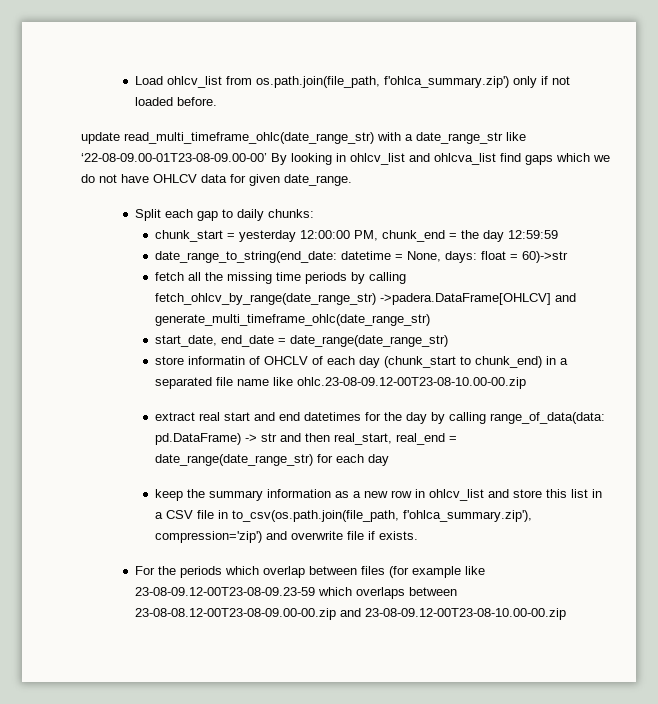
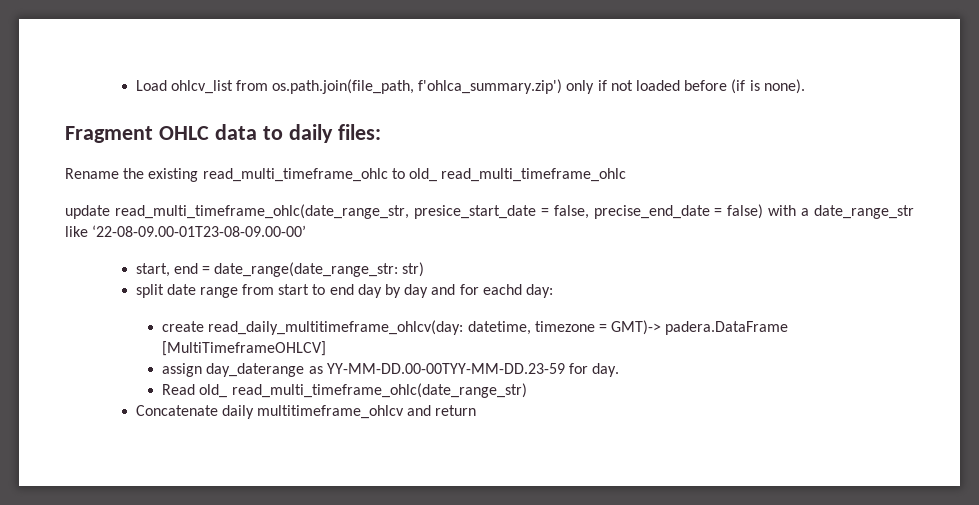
- Load ohlcv_list from os.path.join(file_path, f'ohlca_summary.zip') only if not loaded before.
- update read_multi_timeframe_ohlc(date_range_str) with a date_range_str like ‘22-08-09.00-01T23-08-09.00-00’ By looking in ohlcv_list and ohlcva_list find gaps which we do not have OHLCV data for given date_range.
- Split each gap to daily chunks:
- chunk_start = yesterday 12:00:00 PM, chunk_end = the day 12:59:59
- date_range_to_string(end_date: datetime = None, days: float = 60)->str
- fetch all the missing time periods by calling fetch_ohlcv_by_range(date_range_str) ->padera.DataFrame[OHLCV] and generate_multi_timeframe_ohlc(date_range_str)
- start_date, end_date = date_range(date_range_str)
- store informatin of OHCLV of each day (chunk_start to chunk_end) in a separated file name like ohlc.23-08-09.12-00T23-08-10.00-00.zip
- extract real start and end datetimes for the day by calling range_of_data(data: pd.DataFrame) -> str and then real_start, real_end = date_range(date_range_str) for each day
- keep the summary information as a new row in ohlcv_list and store this list in a CSV file in to_csv(os.path.join(file_path, f'ohlca_summary.zip'), compression='zip') and overwrite file if exists.
- For the periods which overlap between files (for example like 23-08-09.12-00T23-08-09.23-59 which overlaps between 23-08-08.12-00T23-08-09.00-00.zip and 23-08-09.12-00T23-08-10.00-00.zip
+ Load ohlcv_list from os.path.join(file_path, f'ohlca_summary.zip') only if not loaded before (if is none).
+ Fragment OHLC data to daily files:
+ Rename the existing read_multi_timeframe_ohlc to old_ read_multi_timeframe_ohlc
+ update read_multi_timeframe_ohlc(date_range_str, presice_start_date = false, precise_end_date = false) with a date_range_str like ‘22-08-09.00-01T23-08-09.00-00’
+ start, end = date_range(date_range_str: str)
+ split date range from start to end day by day and for eachd day:
+ create read_daily_multitimeframe_ohlcv(day: datetime, timezone = GMT)-> padera.DataFrame [MultiTimeframeOHLCV]
+ assign day_daterange as YY-MM-DD.00-00TYY-MM-DD.23-59 for day.
+ Read old_ read_multi_timeframe_ohlc(date_range_str)
+ Concatenate daily multitimeframe_ohlcv and return

